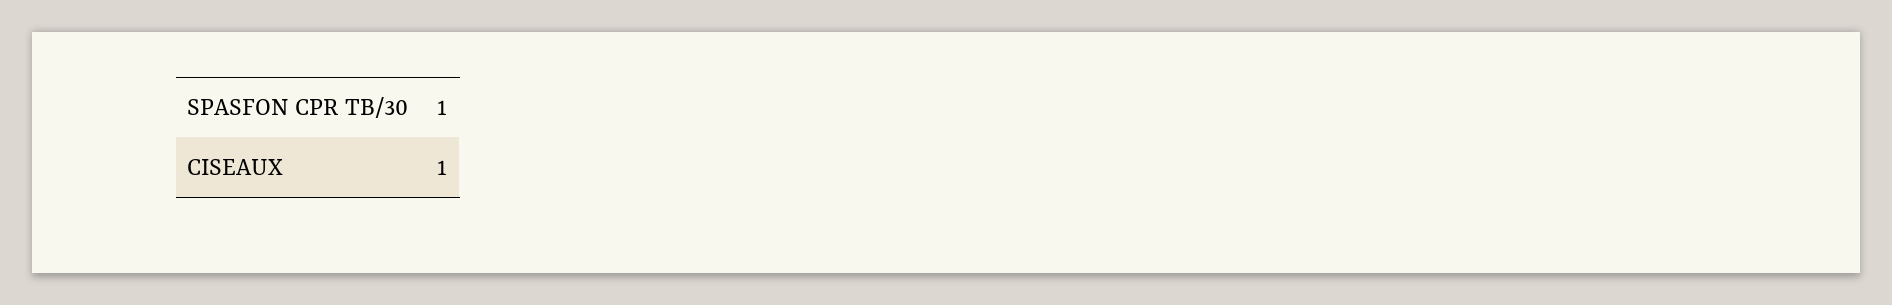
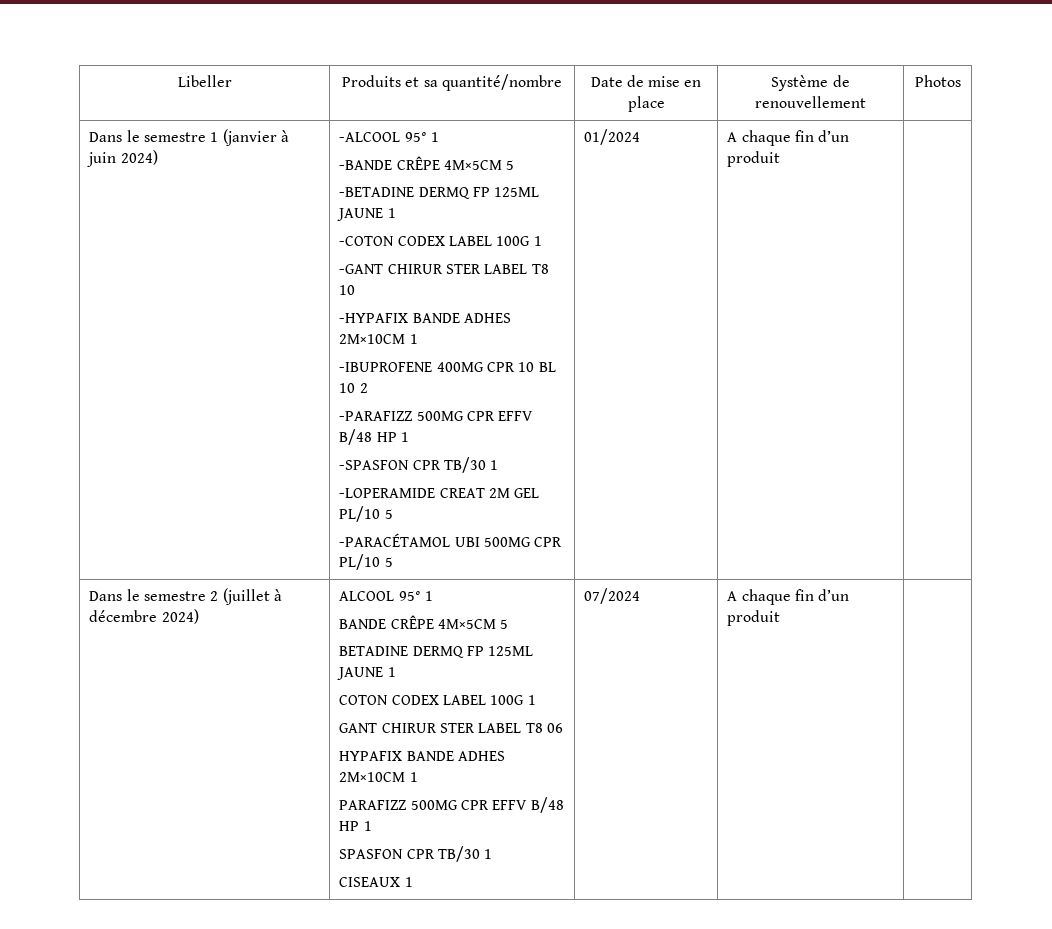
- SPASFON CPR TB/30 | 1
- CISEAUX | 1
+ Libeller | Produits et sa quantité/nombre | Date de mise en place | Système de renouvellement | Photos
+ Dans le semestre 1 (janvier à juin 2024) | -ALCOOL 95° 1
+ -BANDE CRÊPE 4M×5CM 5
+ -BETADINE DERMQ FP 125ML JAUNE 1
+ -COTON CODEX LABEL 100G 1
+ -GANT CHIRUR STER LABEL T8 10
+ -HYPAFIX BANDE ADHES 2M×10CM 1
+ -IBUPROFENE 400MG CPR 10 BL 10 2
+ -PARAFIZZ 500MG CPR EFFV B/48 HP 1
+ -SPASFON CPR TB/30 1
+ -LOPERAMIDE CREAT 2M GEL PL/10 5
+ -PARACÉTAMOL UBI 500MG CPR PL/10 5 | 01/2024 | A chaque fin d’un produit |
+ Dans le semestre 2 (juillet à décembre 2024) | ALCOOL 95° 1
+ BANDE CRÊPE 4M×5CM 5
+ BETADINE DERMQ FP 125ML JAUNE 1
+ COTON CODEX LABEL 100G 1
+ GANT CHIRUR STER LABEL T8 06
+ HYPAFIX BANDE ADHES 2M×10CM 1
+ PARAFIZZ 500MG CPR EFFV B/48 HP 1
+ SPASFON CPR TB/30 1
+ CISEAUX 1 | 07/2024 | A chaque fin d’un produit

